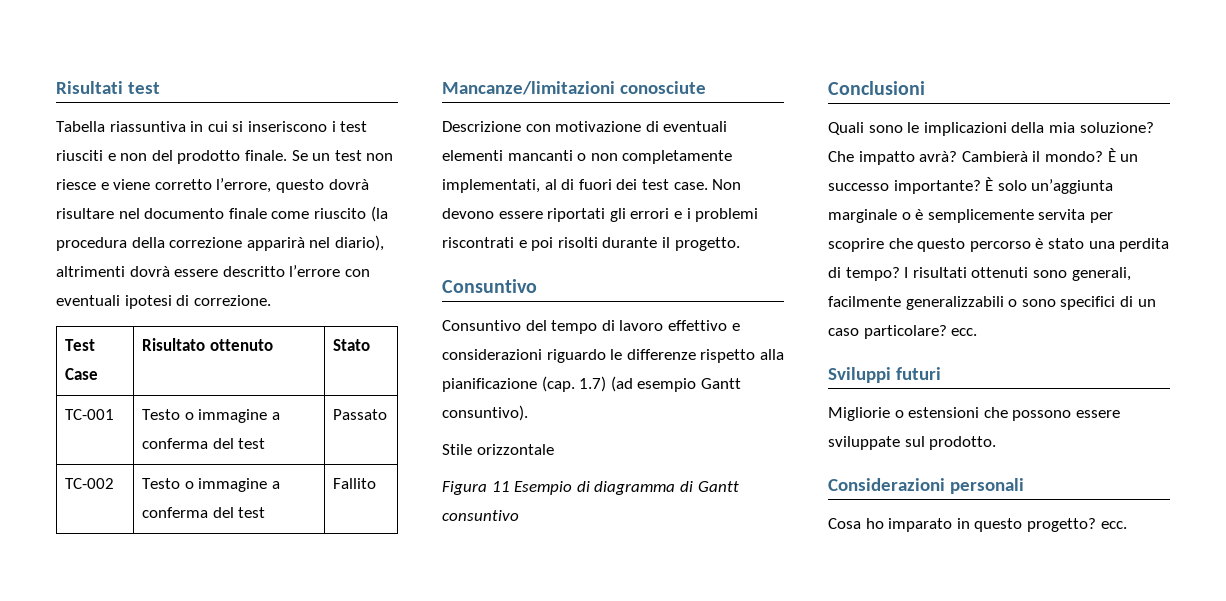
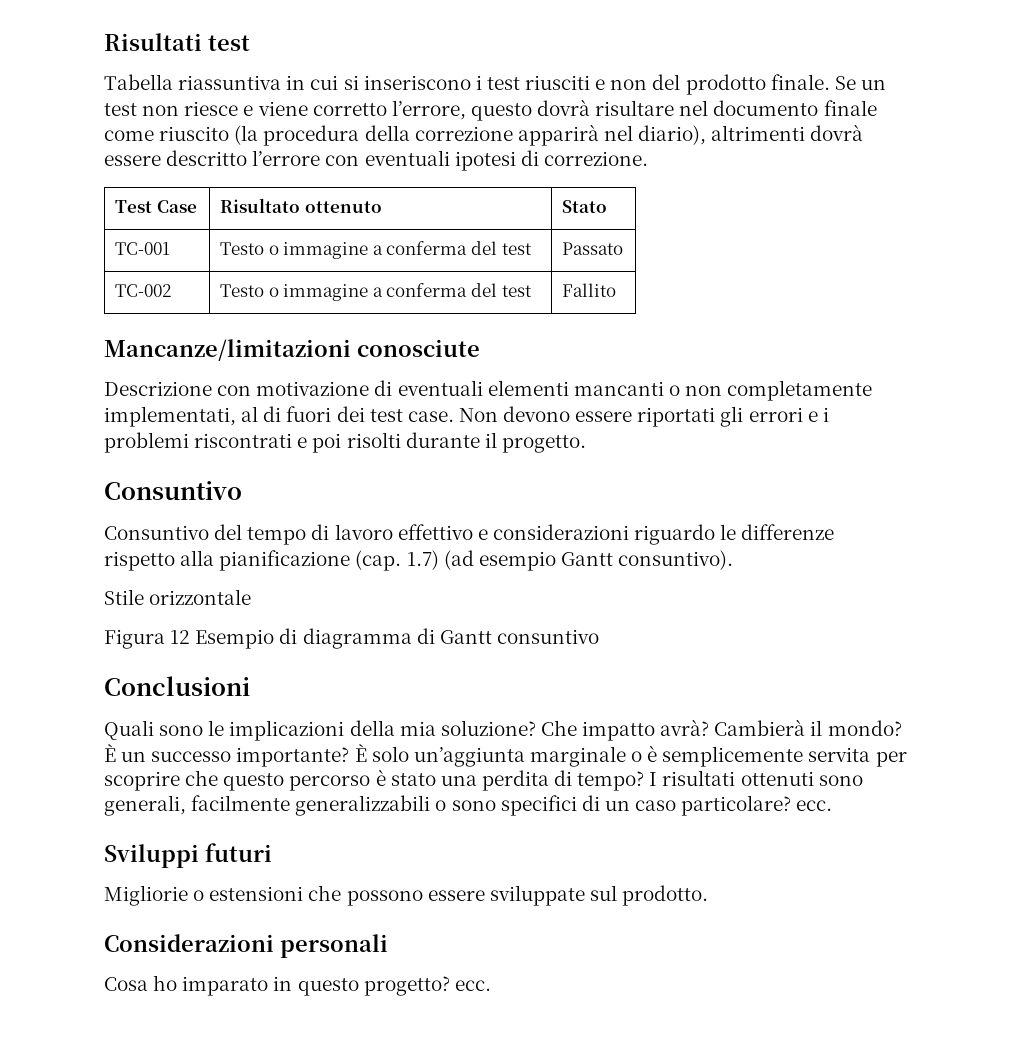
- Figura 11 Esempio di diagramma di Gantt consuntivo
+ Figura 12 Esempio di diagramma di Gantt consuntivo

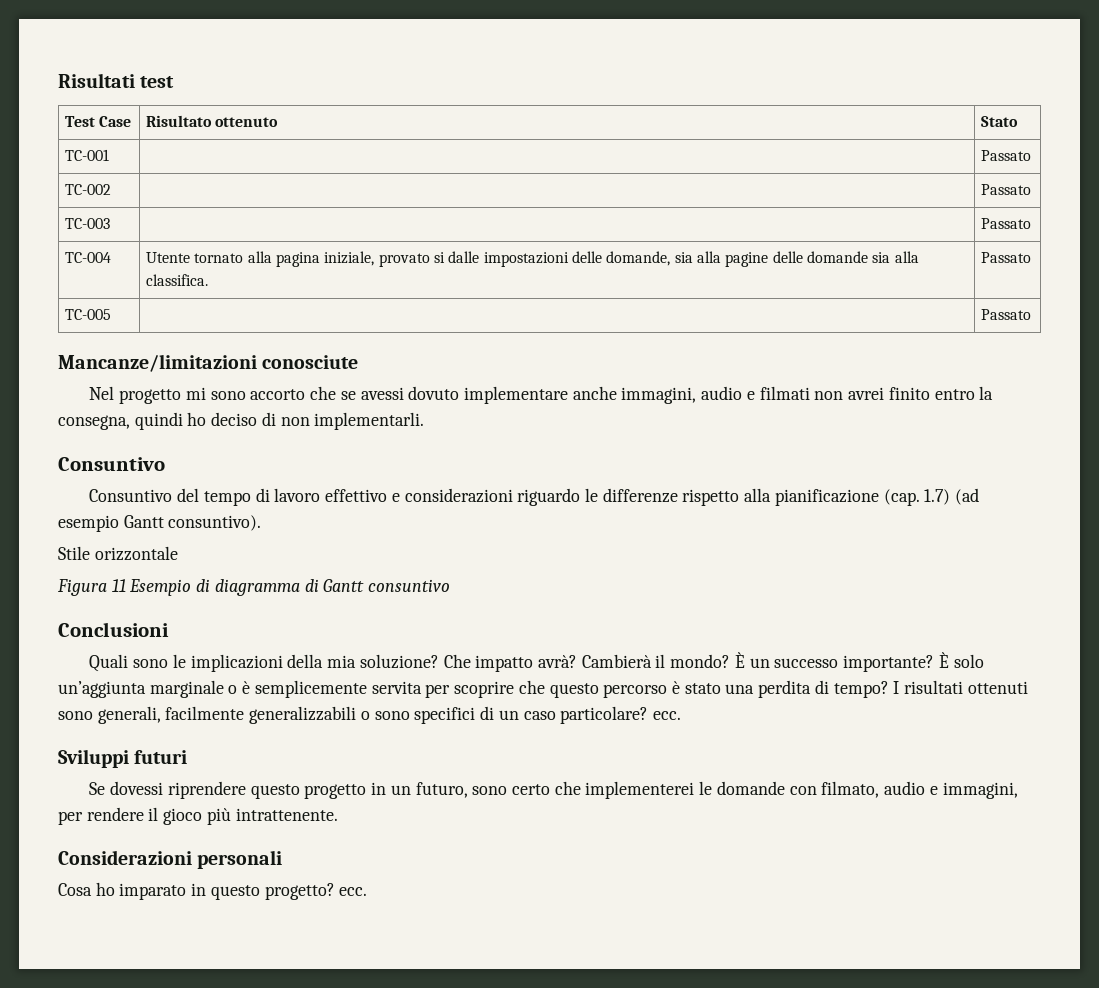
- Tabella riassuntiva in cui si inseriscono i test riusciti e non del prodotto finale. Se un test non riesce e viene corretto l’errore, questo dovrà risultare nel documento finale come riuscito (la procedura della correzione apparirà nel diario), altrimenti dovrà essere descritto l’errore con eventuali ipotesi di correzione.
- TC-001 | Testo o immagine a conferma del test | Passato
- TC-002 | Testo o immagine a conferma del test | Fallito
+ TC-001 | | Passato
+ TC-002 | | Passato
+ TC-003 | | Passato
+ TC-004 | Utente tornato alla pagina iniziale, provato si dalle impostazioni delle domande, sia alla pagine delle domande sia alla classifica. | Passato
+ TC-005 | | Passato
  Mancanze/limitazioni conosciute
- Descrizione con motivazione di eventuali elementi mancanti o non completamente implementati, al di fuori dei test case. Non devono essere riportati gli errori e i problemi riscontrati e poi risolti durante il progetto.
+ Nel progetto mi sono accorto che se avessi dovuto implementare anche immagini, audio e filmati non avrei finito entro la consegna, quindi ho deciso di non implementarli.
- Figura 12 Esempio di diagramma di Gantt consuntivo
+ Figura 11 Esempio di diagramma di Gantt consuntivo
- Migliorie o estensioni che possono essere sviluppate sul prodotto.
+ Se dovessi riprendere questo progetto in un futuro, sono certo che implementerei le domande con filmato, audio e immagini, per rendere il gioco più intrattenente.

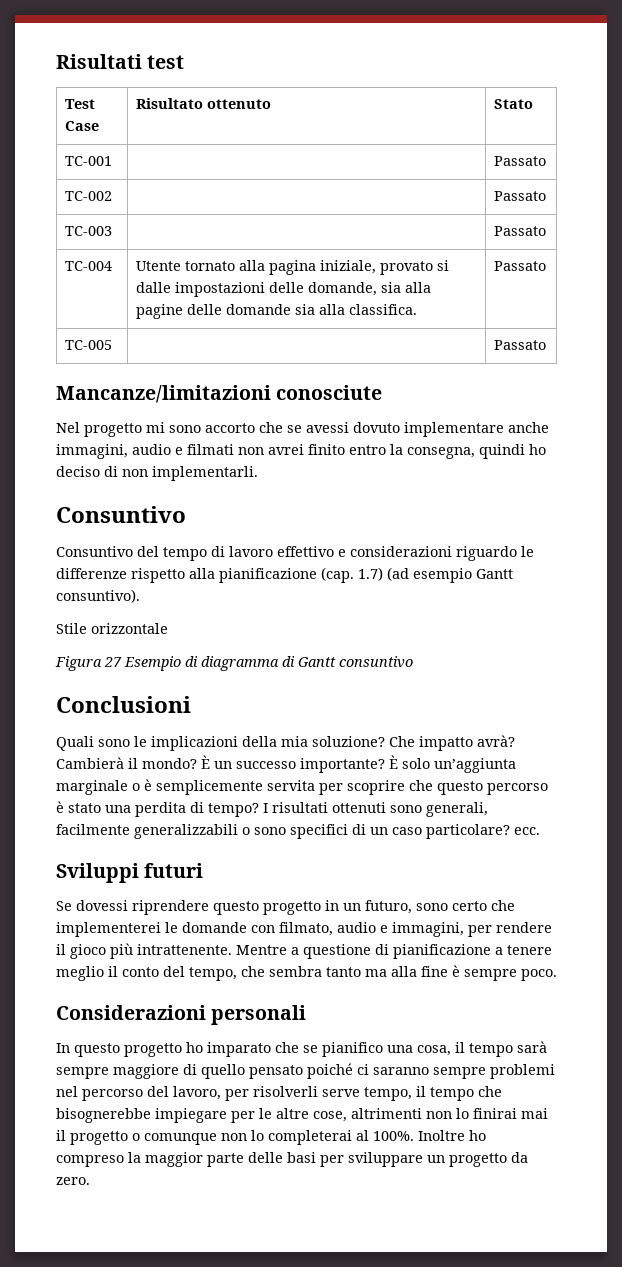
- Figura 11 Esempio di diagramma di Gantt consuntivo
+ Figura 27 Esempio di diagramma di Gantt consuntivo
- Se dovessi riprendere questo progetto in un futuro, sono certo che implementerei le domande con filmato, audio e immagini, per rendere il gioco più intrattenente.
+ Se dovessi riprendere questo progetto in un futuro, sono certo che implementerei le domande con filmato, audio e immagini, per rendere il gioco più intrattenente. Mentre a questione di pianificazione a tenere meglio il conto del tempo, che sembra tanto ma alla fine è sempre poco.
  Considerazioni personali
- Cosa ho imparato in questo progetto? ecc.
+ In questo progetto ho imparato che se pianifico una cosa, il tempo sarà sempre maggiore di quello pensato poiché ci saranno sempre problemi nel percorso del lavoro, per risolverli serve tempo, il tempo che bisognerebbe impiegare per le altre cose, altrimenti non lo finirai mai il progetto o comunque non lo completerai al 100%. Inoltre ho compreso la maggior parte delle basi per sviluppare un progetto da zero.

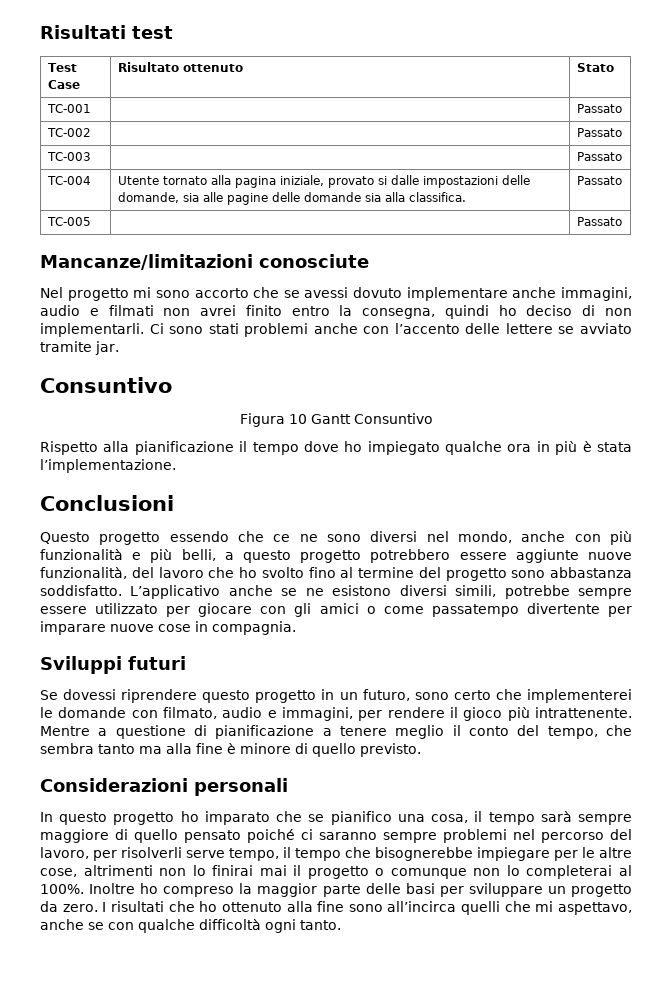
- TC-004 | Utente tornato alla pagina iniziale, provato si dalle impostazioni delle domande, sia alla pagine delle domande sia alla classifica. | Passato
+ TC-004 | Utente tornato alla pagina iniziale, provato si dalle impostazioni delle domande, sia alle pagine delle domande sia alla classifica. | Passato
- Nel progetto mi sono accorto che se avessi dovuto implementare anche immagini, audio e filmati non avrei finito entro la consegna, quindi ho deciso di non implementarli.
+ Nel progetto mi sono accorto che se avessi dovuto implementare anche immagini, audio e filmati non avrei finito entro la consegna, quindi ho deciso di non implementarli. Ci sono stati problemi anche con l’accento delle lettere se avviato tramite jar.
  Consuntivo
- Consuntivo del tempo di lavoro effettivo e considerazioni riguardo le differenze rispetto alla pianificazione (cap. 1.7) (ad esempio Gantt consuntivo).
- Stile orizzontale
- Figura 27 Esempio di diagramma di Gantt consuntivo
+ Figura 10 Gantt Consuntivo
+ Rispetto alla pianificazione il tempo dove ho impiegato qualche ora in più è stata l’implementazione.
  Conclusioni
- Quali sono le implicazioni della mia soluzione? Che impatto avrà? Cambierà il mondo? È un successo importante? È solo un’aggiunta marginale o è semplicemente servita per scoprire che questo percorso è stato una perdita di tempo? I risultati ottenuti sono generali, facilmente generalizzabili o sono specifici di un caso particolare? ecc.
+ Questo progetto essendo che ce ne sono diversi nel mondo, anche con più funzionalità e più belli, a questo progetto potrebbero essere aggiunte nuove funzionalità, del lavoro che ho svolto fino al termine del progetto sono abbastanza soddisfatto. L’applicativo anche se ne esistono diversi simili, potrebbe sempre essere utilizzato per giocare con gli amici o come passatempo divertente per imparare nuove cose in compagnia.
- Mentre a questione di pianificazione a tenere meglio il conto del tempo, che sembra tanto ma alla fine è sempre poco.
+ Mentre a questione di pianificazione a tenere meglio il conto del tempo, che sembra tanto ma alla fine è minore di quello previsto.
+ I risultati che ho ottenuto alla fine sono all’incirca quelli che mi aspettavo, anche se con qualche difficoltà ogni tanto.

